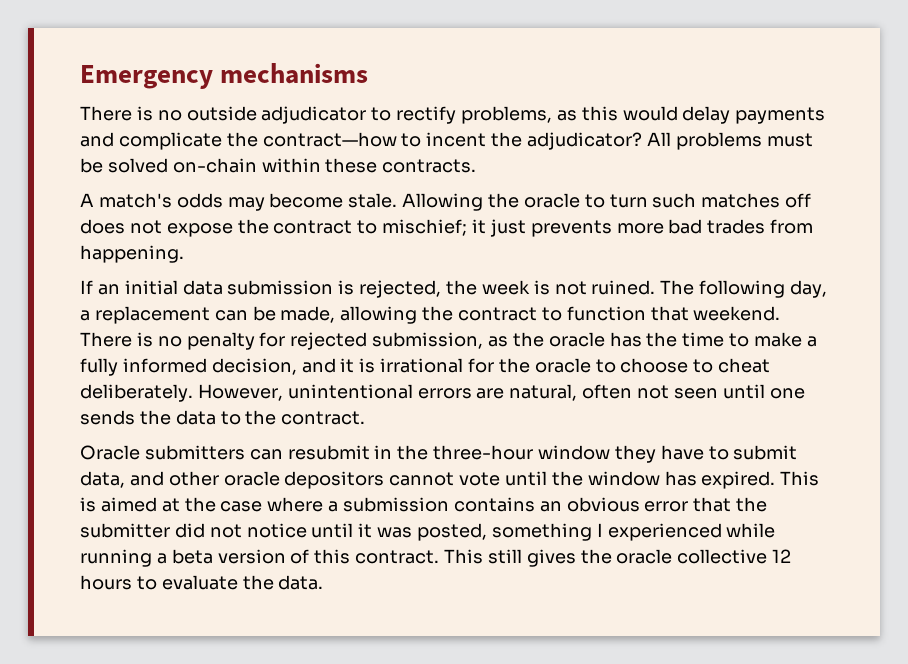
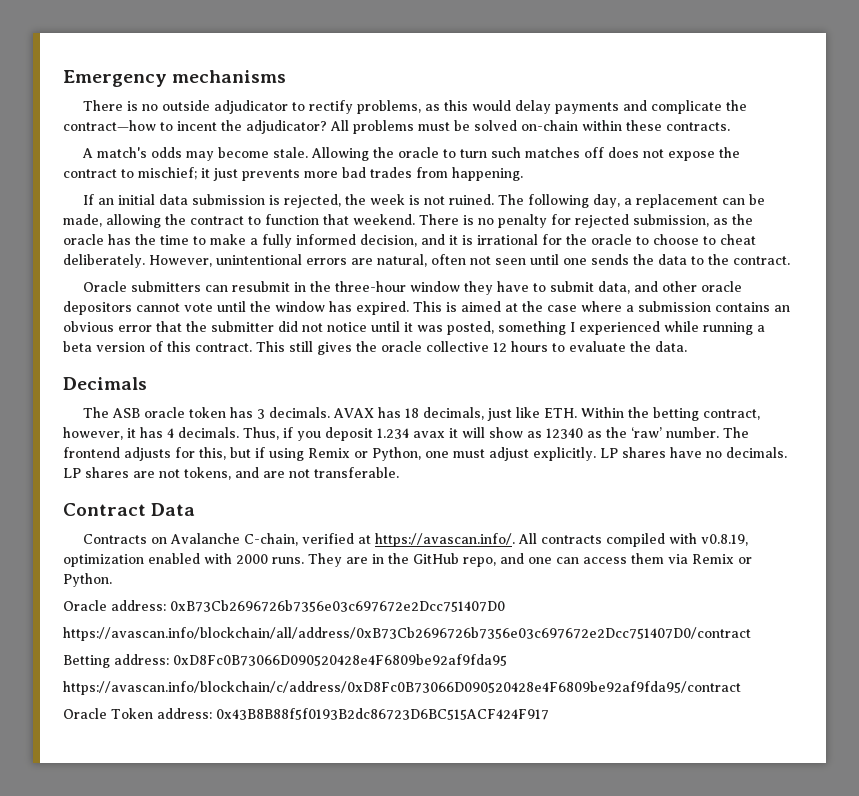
+ Decimals
+ The ASB oracle token has 3 decimals. AVAX has 18 decimals, just like ETH. Within the betting contract, however, it has 4 decimals. Thus, if you deposit 1.234 avax it will show as 12340 as the ‘raw’ number. The frontend adjusts for this, but if using Remix or Python, one must adjust explicitly. LP shares have no decimals. LP shares are not tokens, and are not transferable.
+ Contract Data
+ Contracts on Avalanche C-chain, verified at https://avascan.info/. All contracts compiled with v0.8.19, optimization enabled with 2000 runs. They are in the GitHub repo, and one can access them via Remix or Python.
+ Oracle address: 0xB73Cb2696726b7356e03c697672e2Dcc751407D0
+ https://avascan.info/blockchain/all/address/0xB73Cb2696726b7356e03c697672e2Dcc751407D0/contract
+ Betting address: 0xD8Fc0B73066D090520428e4F6809be92af9fda95
+ https://avascan.info/blockchain/c/address/0xD8Fc0B73066D090520428e4F6809be92af9fda95/contract
+ Oracle Token address: 0x43B8B88f5f0193B2dc86723D6BC515ACF424F917

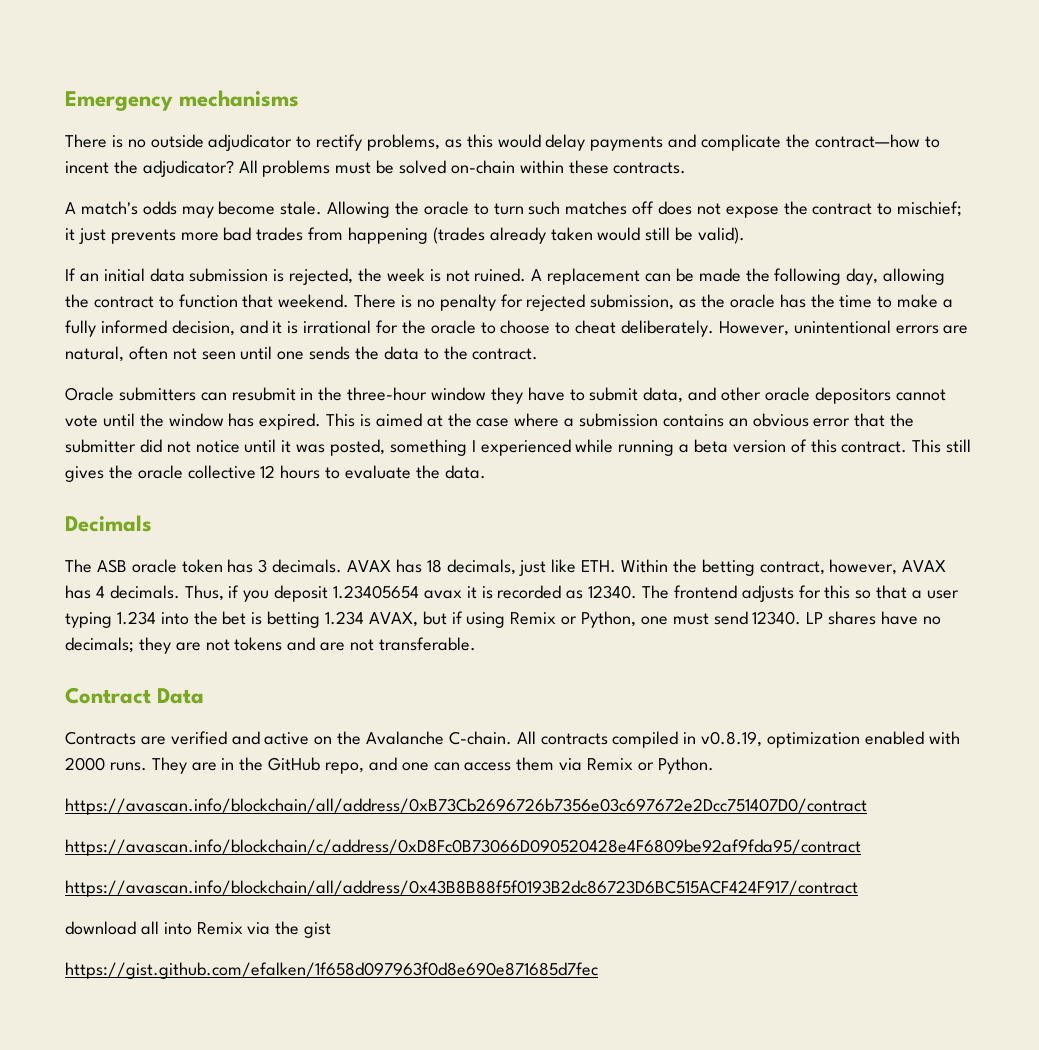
- Allowing the oracle to turn such matches off does not expose the contract to mischief; it just prevents more bad trades from happening.
+ Allowing the oracle to turn such matches off does not expose the contract to mischief; it just prevents more bad trades from happening (trades already taken would still be valid).
- The following day, a replacement can be made, allowing the contract to function that weekend.
+ A replacement can be made the following day, allowing the contract to function that weekend.
- AVAX has 18 decimals, just like ETH. Within the betting contract, however, it has 4 decimals.
+ AVAX has 18 decimals, just like ETH. Within the betting contract, however, AVAX has 4 decimals.
- Thus, if you deposit 1.234 avax it will show as 12340 as the ‘raw’ number. The frontend adjusts for this, but if using Remix or Python, one must adjust explicitly.
+ Thus, if you deposit 1.23405654 avax it is recorded as 12340. The frontend adjusts for this so that a user typing 1.234 into the bet is betting 1.234 AVAX, but if using Remix or Python, one must send 12340.
- LP shares have no decimals. LP shares are not tokens, and are not transferable.
+ LP shares have no decimals; they are not tokens and are not transferable.
- Contracts on Avalanche C-chain, verified at https://avascan.info/. All contracts compiled with v0.8.19, optimization enabled with 2000 runs.
+ Contracts are verified and active on the Avalanche C-chain. All contracts compiled in v0.8.19, optimization enabled with 2000 runs.
- Oracle address: 0xB73Cb2696726b7356e03c697672e2Dcc751407D0
  https://avascan.info/blockchain/all/address/0xB73Cb2696726b7356e03c697672e2Dcc751407D0/contract
- Betting address: 0xD8Fc0B73066D090520428e4F6809be92af9fda95
  https://avascan.info/blockchain/c/address/0xD8Fc0B73066D090520428e4F6809be92af9fda95/contract
- Oracle Token address: 0x43B8B88f5f0193B2dc86723D6BC515ACF424F917
+ https://avascan.info/blockchain/all/address/0x43B8B88f5f0193B2dc86723D6BC515ACF424F917/contract
+ download all into Remix via the gist
+ https://gist.github.com/efalken/1f658d097963f0d8e690e871685d7fec

